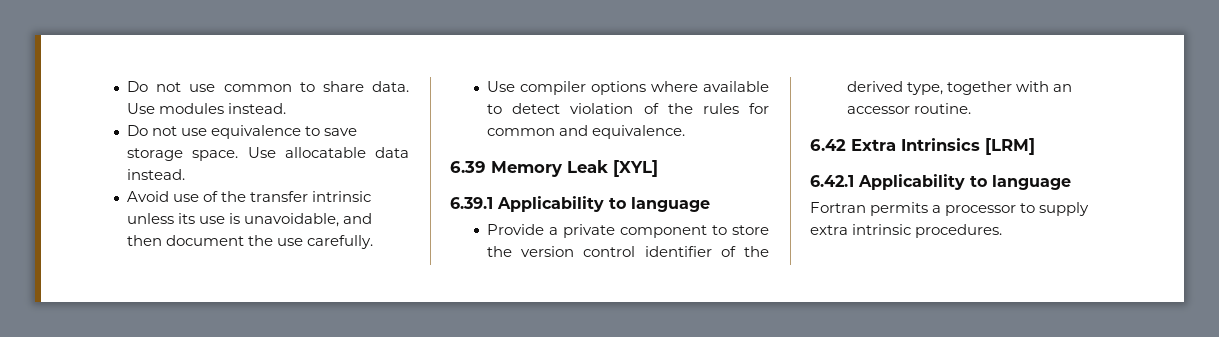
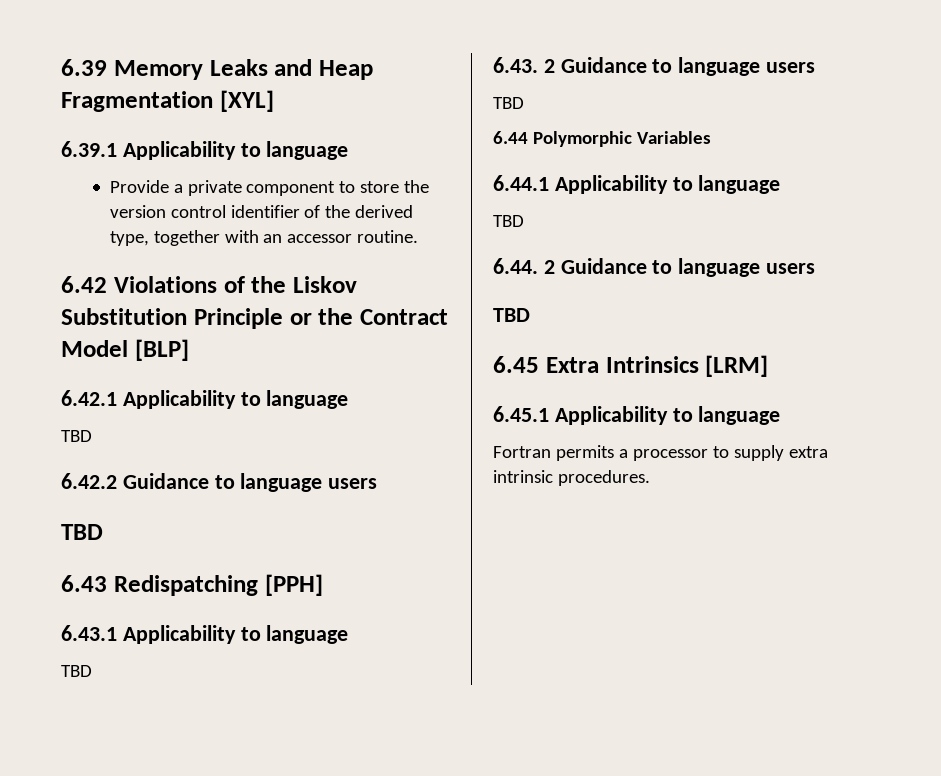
- Do not use common to share data. Use modules instead.
- Do not use equivalence to save storage space. Use allocatable data instead.
- Avoid use of the transfer intrinsic unless its use is unavoidable, and then document the use carefully.
- Use compiler options where available to detect violation of the rules for common and equivalence.
- 6.39 Memory Leak [XYL]
+ 6.39 Memory Leaks and Heap Fragmentation [XYL]
- 6.42 Extra Intrinsics [LRM]
+ 6.42 Violations of the Liskov Substitution Principle or the Contract Model [BLP]
+ 6.42.1 Applicability to language
+ TBD
+ 6.42.2 Guidance to language users
+ TBD
+ 6.43 Redispatching [PPH]
+ 6.43.1 Applicability to language
+ TBD
+ 6.43. 2 Guidance to language users
+ TBD
+ 6.44 Polymorphic Variables
+ 6.44.1 Applicability to language
+ TBD
+ 6.44. 2 Guidance to language users
+ TBD
+ 6.45 Extra Intrinsics [LRM]
- 6.42.1 Applicability to language
+ 6.45.1 Applicability to language

